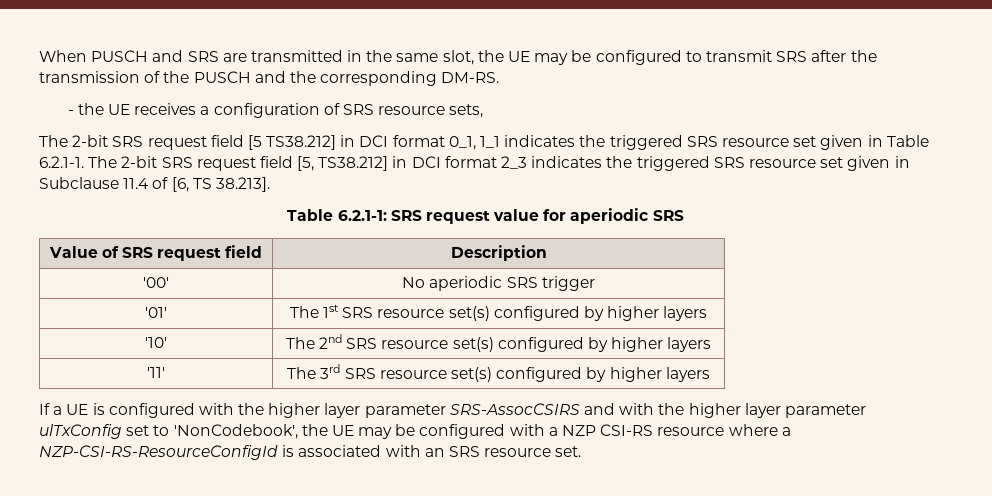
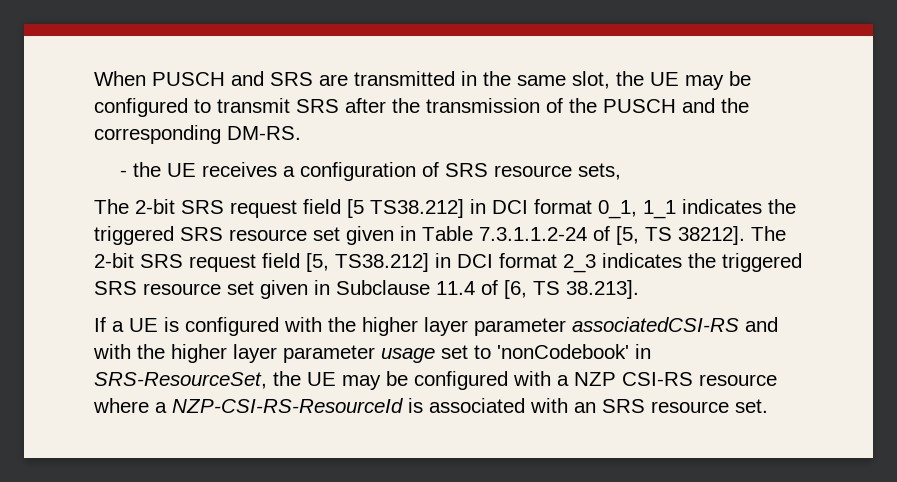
- The 2-bit SRS request field [5 TS38.212] in DCI format 0_1, 1_1 indicates the triggered SRS resource set given in Table 6.2.1-1. The 2-bit SRS request field [5, TS38.212] in DCI format 2_3 indicates the triggered SRS resource set given in Subclause 11.4 of [6, TS 38.213].
+ The 2-bit SRS request field [5 TS38.212] in DCI format 0_1, 1_1 indicates the triggered SRS resource set given in Table 7.3.1.1.2-24 of [5, TS 38212]. The 2-bit SRS request field [5, TS38.212] in DCI format 2_3 indicates the triggered SRS resource set given in Subclause 11.4 of [6, TS 38.213].
- Table 6.2.1-1: SRS request value for aperiodic SRS
- Value of SRS request field | Description
- '00' | No aperiodic SRS trigger
- '01' | The 1st SRS resource set(s) configured by higher layers
- '10' | The 2nd SRS resource set(s) configured by higher layers
- '11' | The 3rd SRS resource set(s) configured by higher layers
- If a UE is configured with the higher layer parameter SRS-AssocCSIRS and with the higher layer parameter ulTxConfig set to 'NonCodebook', the UE may be configured with a NZP CSI-RS resource where a NZP-CSI-RS-ResourceConfigId is associated with an SRS resource set.
+ If a UE is configured with the higher layer parameter associatedCSI-RS and with the higher layer parameter usage set to 'nonCodebook' in SRS-ResourceSet, the UE may be configured with a NZP CSI-RS resource where a NZP-CSI-RS-ResourceId is associated with an SRS resource set.

